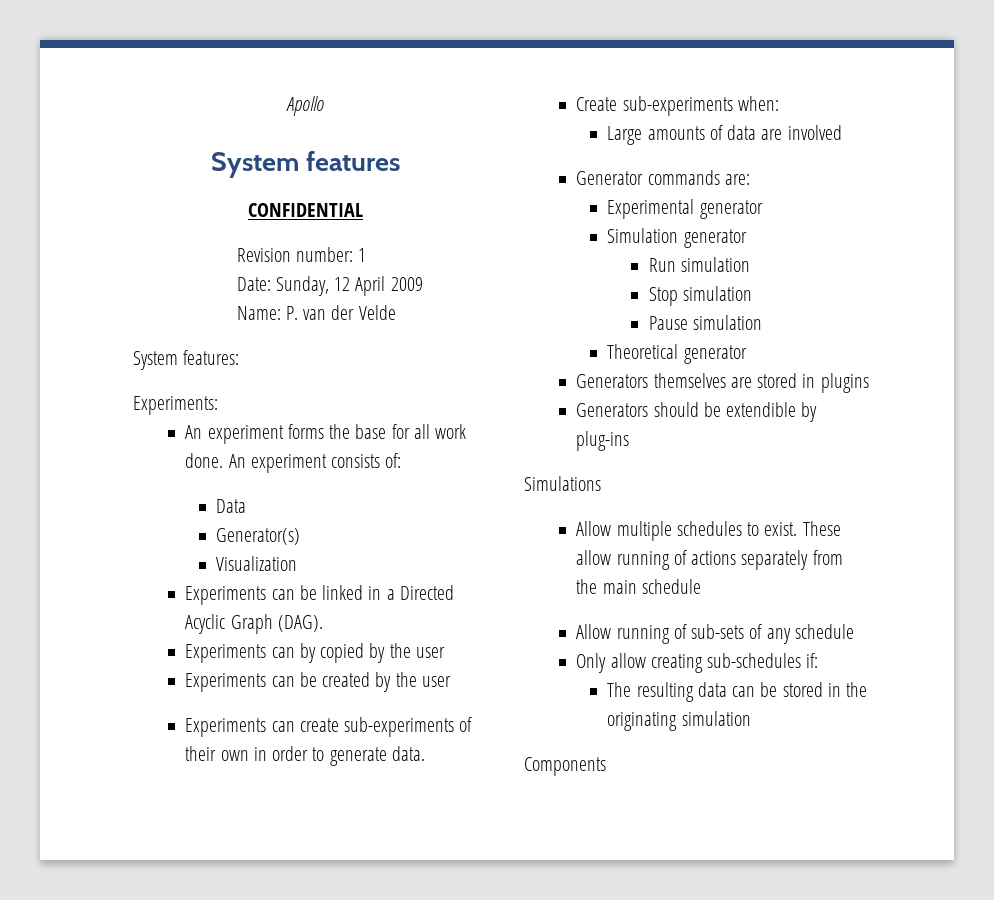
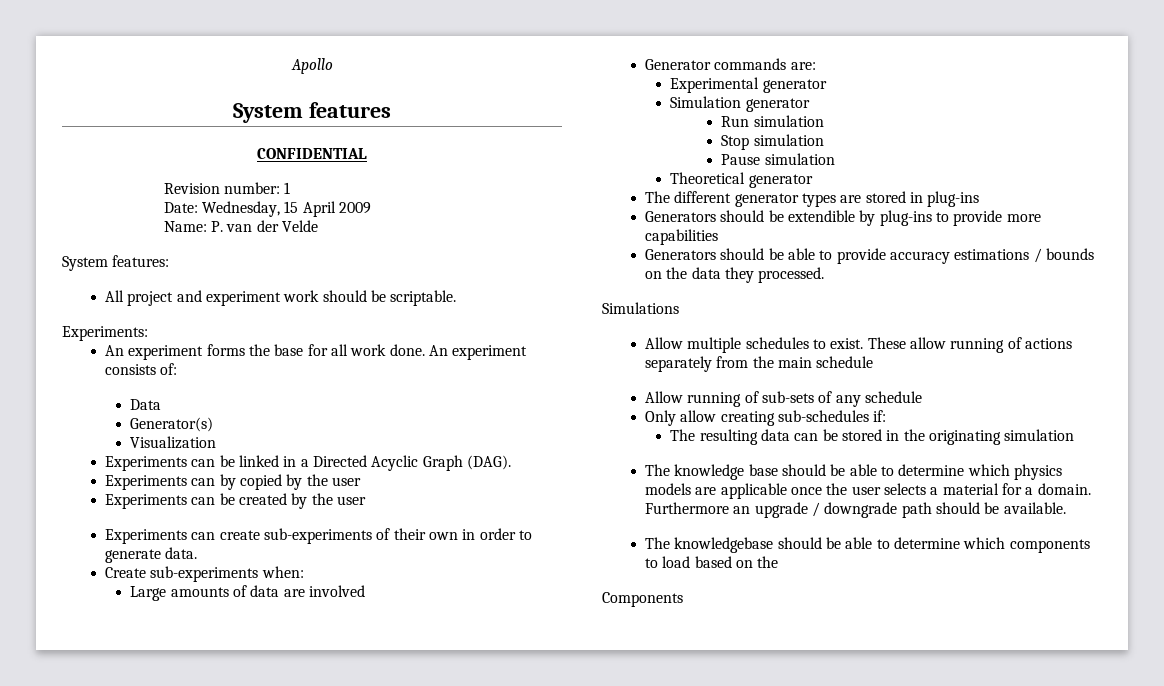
- Date: Sunday, 12 April 2009
+ Date: Wednesday, 15 April 2009
+ All project and experiment work should be scriptable.
- Generators themselves are stored in plugins
+ The different generator types are stored in plug-ins
- Generators should be extendible by plug-ins
+ Generators should be extendible by plug-ins to provide more capabilities
+ Generators should be able to provide accuracy estimations / bounds on the data they processed.
+ The knowledge base should be able to determine which physics models are applicable once the user selects a material for a domain. Furthermore an upgrade / downgrade path should be available.
+ The knowledgebase should be able to determine which components to load based on the

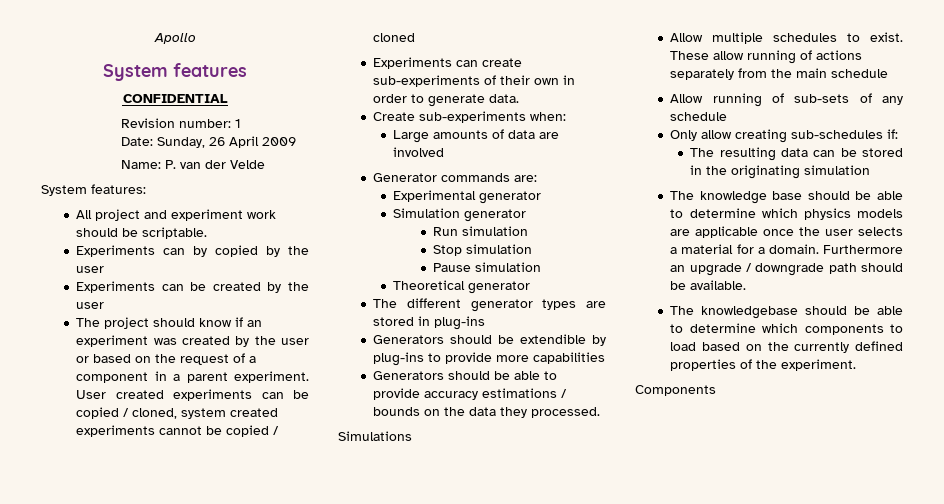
- Date: Wednesday, 15 April 2009
+ Date: Sunday, 26 April 2009
- Experiments:
- An experiment forms the base for all work done. An experiment consists of:
- Data
- Generator(s)
- Visualization
- Experiments can be linked in a Directed Acyclic Graph (DAG).
+ The project should know if an experiment was created by the user or based on the request of a component in a parent experiment. User created experiments can be copied / cloned, system created experiments cannot be copied / cloned
- The knowledgebase should be able to determine which components to load based on the
+ The knowledgebase should be able to determine which components to load based on the currently defined properties of the experiment.

